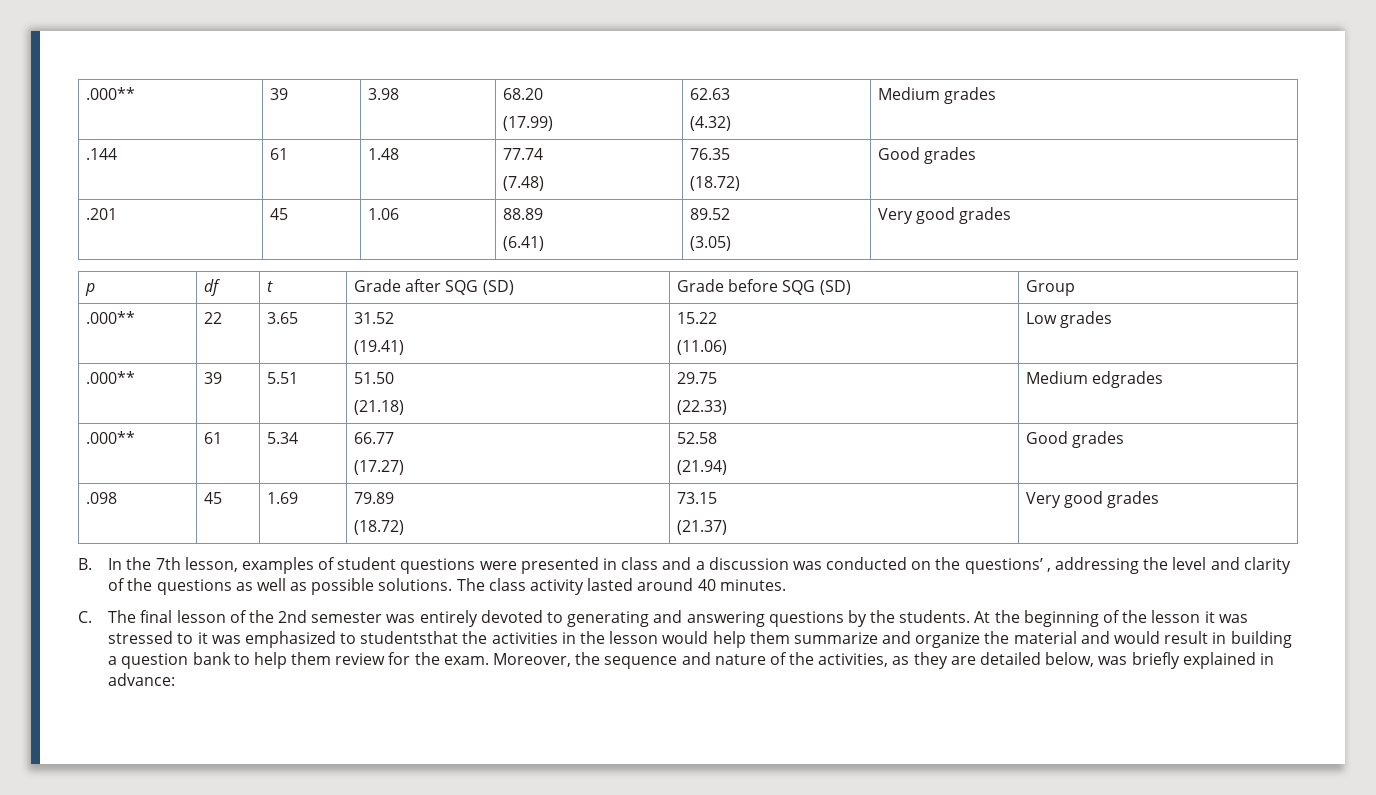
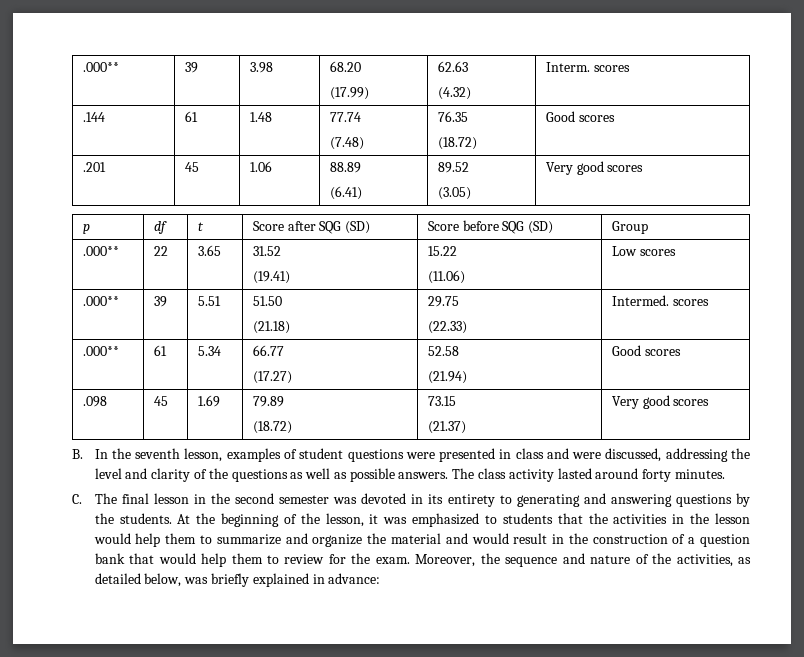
  .000** | 39 | 3.98 | 68.20
  (17.99) | 62.63
- (4.32) | Medium grades
+ (4.32) | Interm. scores
  .144 | 61 | 1.48 | 77.74
  (7.48) | 76.35
- (18.72) | Good grades
+ (18.72) | Good scores
  .201 | 45 | 1.06 | 88.89
  (6.41) | 89.52
- (3.05) | Very good grades
+ (3.05) | Very good scores
- p | df | t | Grade after SQG (SD) | Grade before SQG (SD) | Group
+ p | df | t | Score after SQG (SD) | Score before SQG (SD) | Group
  .000** | 22 | 3.65 | 31.52
  (19.41) | 15.22
- (11.06) | Low grades
+ (11.06) | Low scores
  .000** | 39 | 5.51 | 51.50
  (21.18) | 29.75
- (22.33) | Medium edgrades
+ (22.33) | Intermed. scores
  .000** | 61 | 5.34 | 66.77
  (17.27) | 52.58
- (21.94) | Good grades
+ (21.94) | Good scores
  .098 | 45 | 1.69 | 79.89
  (18.72) | 73.15
- (21.37) | Very good grades
+ (21.37) | Very good scores
- B. In the 7th lesson, examples of student questions were presented in class and a discussion was conducted on the questions’ , addressing the level and clarity of the questions as well as possible solutions.
+ B. In the seventh lesson, examples of student questions were presented in class and were discussed, addressing the level and clarity of the questions as well as possible answers.
- The class activity lasted around 40 minutes.
+ The class activity lasted around forty minutes.
- C. The final lesson of the 2nd semester was entirely devoted to generating and answering questions by the students.
+ C. The final lesson in the second semester was devoted in its entirety to generating and answering questions by the students.
- At the beginning of the lesson it was stressed to it was emphasized to studentsthat the activities in the lesson would help them summarize and organize the material and would result in building a question bank to help them review for the exam.
+ At the beginning of the lesson, it was emphasized to students that the activities in the lesson would help them to summarize and organize the material and would result in the construction of a question bank that would help them to review for the exam.
- Moreover, the sequence and nature of the activities, as they are detailed below, was briefly explained in advance:
+ Moreover, the sequence and nature of the activities, as detailed below, was briefly explained in advance:

